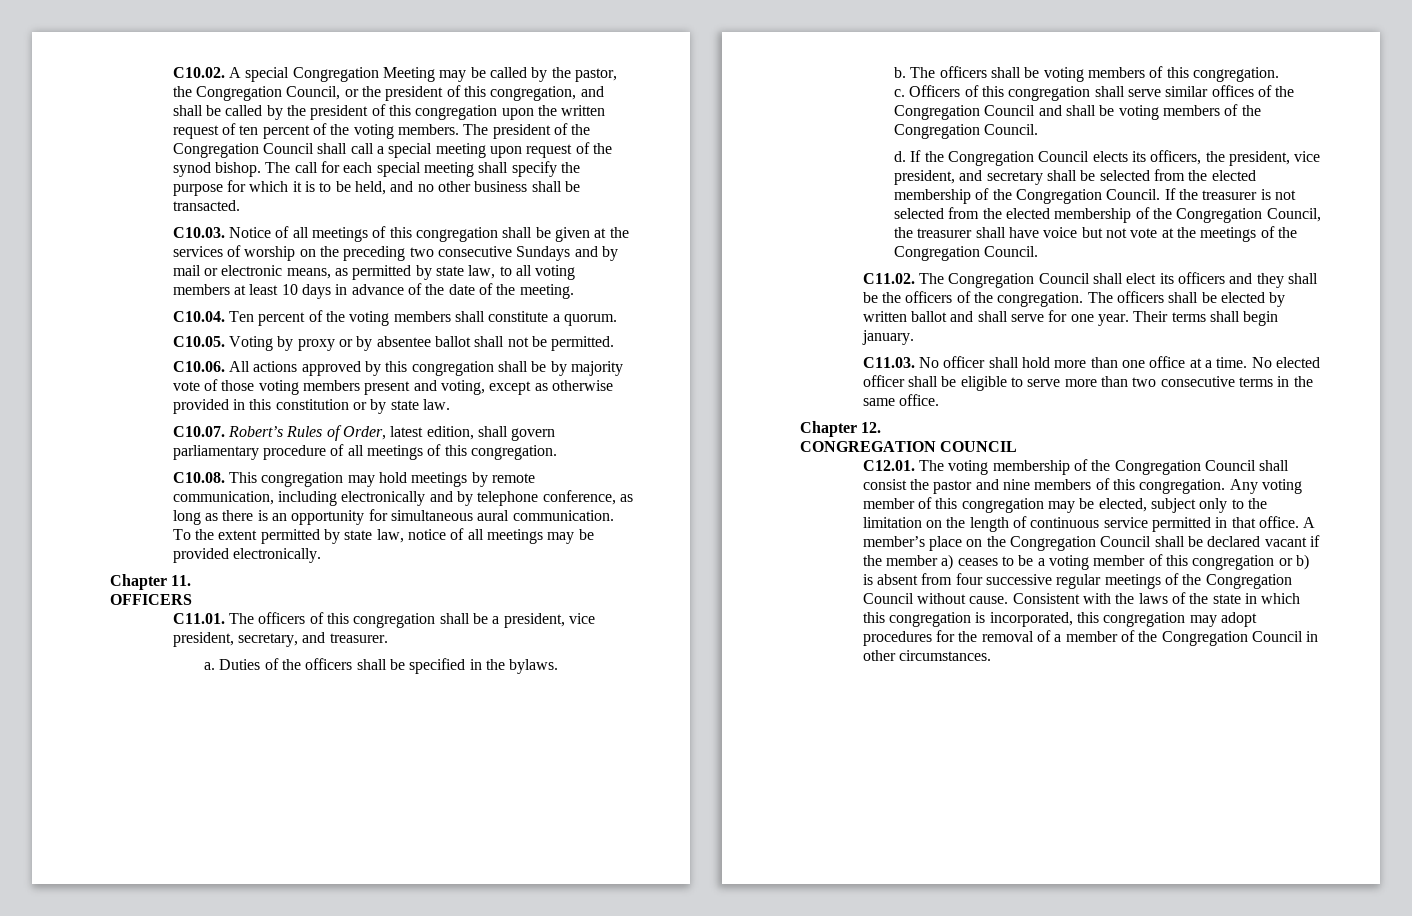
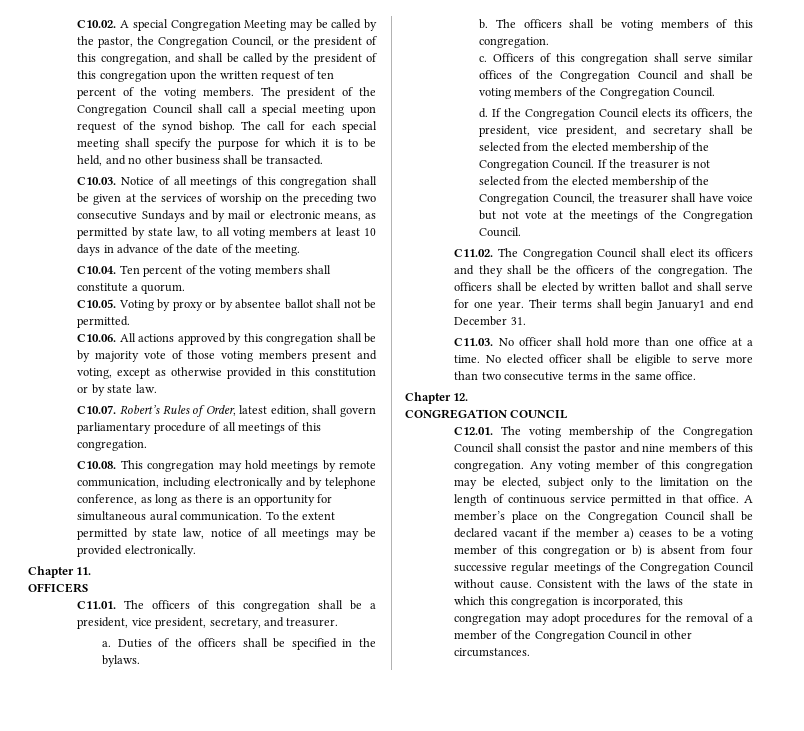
- Their terms shall begin january.
+ Their terms shall begin January1 and end December 31.

